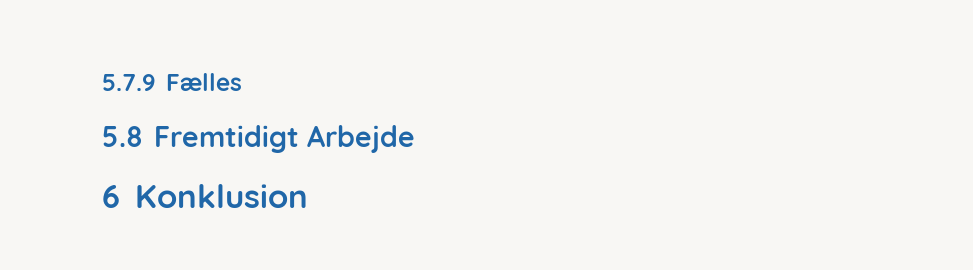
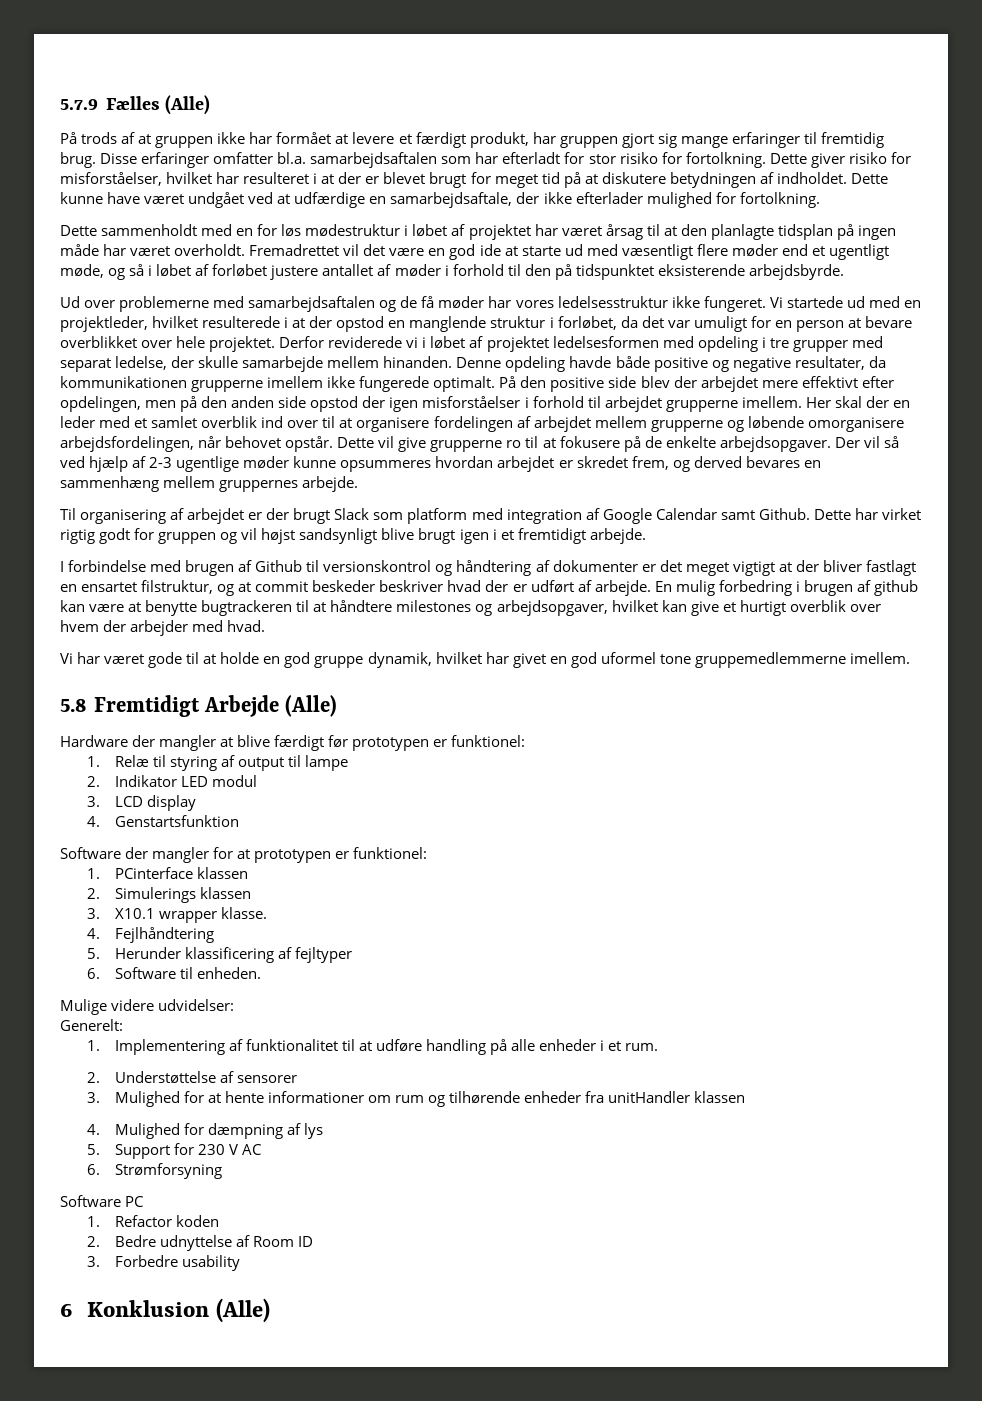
- 5.7.9 Fælles
- 5.8 Fremtidigt Arbejde
+ 5.7.9 Fælles (Alle)
+ På trods af at gruppen ikke har formået at levere et færdigt produkt, har gruppen gjort sig mange erfaringer til fremtidig brug. Disse erfaringer omfatter bl.a. samarbejdsaftalen som har efterladt for stor risiko for fortolkning. Dette giver risiko for misforståelser, hvilket har resulteret i at der er blevet brugt for meget tid på at diskutere betydningen af indholdet. Dette kunne have været undgået ved at udfærdige en samarbejdsaftale, der ikke efterlader mulighed for fortolkning.
+ Dette sammenholdt med en for løs mødestruktur i løbet af projektet har været årsag til at den planlagte tidsplan på ingen måde har været overholdt. Fremadrettet vil det være en god ide at starte ud med væsentligt flere møder end et ugentligt møde, og så i løbet af forløbet justere antallet af møder i forhold til den på tidspunktet eksisterende arbejdsbyrde.
+ Ud over problemerne med samarbejdsaftalen og de få møder har vores ledelsesstruktur ikke fungeret. Vi startede ud med en projektleder, hvilket resulterede i at der opstod en manglende struktur i forløbet, da det var umuligt for en person at bevare overblikket over hele projektet. Derfor reviderede vi i løbet af projektet ledelsesformen med opdeling i tre grupper med separat ledelse, der skulle samarbejde mellem hinanden. Denne opdeling havde både positive og negative resultater, da kommunikationen grupperne imellem ikke fungerede optimalt. På den positive side blev der arbejdet mere effektivt efter opdelingen, men på den anden side opstod der igen misforståelser i forhold til arbejdet grupperne imellem. Her skal der en leder med et samlet overblik ind over til at organisere fordelingen af arbejdet mellem grupperne og løbende omorganisere arbejdsfordelingen, når behovet opstår. Dette vil give grupperne ro til at fokusere på de enkelte arbejdsopgaver. Der vil så ved hjælp af 2-3 ugentlige møder kunne opsummeres hvordan arbejdet er skredet frem, og derved bevares en sammenhæng mellem gruppernes arbejde.
+ Til organisering af arbejdet er der brugt Slack som platform med integration af Google Calendar samt Github. Dette har virket rigtig godt for gruppen og vil højst sandsynligt blive brugt igen i et fremtidigt arbejde.
+ I forbindelse med brugen af Github til versionskontrol og håndtering af dokumenter er det meget vigtigt at der bliver fastlagt en ensartet filstruktur, og at commit beskeder beskriver hvad der er udført af arbejde. En mulig forbedring i brugen af github kan være at benytte bugtrackeren til at håndtere milestones og arbejdsopgaver, hvilket kan give et hurtigt overblik over hvem der arbejder med hvad.
+ Vi har været gode til at holde en god gruppe dynamik, hvilket har givet en god uformel tone gruppemedlemmerne imellem.
+ 5.8 Fremtidigt Arbejde (Alle)
+ Hardware der mangler at blive færdigt før prototypen er funktionel:
+ 1. Relæ til styring af output til lampe
+ 2. Indikator LED modul
+ 3. LCD display
+ 4. Genstartsfunktion
+ Software der mangler for at prototypen er funktionel:
+ 1. PCinterface klassen
+ 2. Simulerings klassen
+ 3. X10.1 wrapper klasse.
+ 4. Fejlhåndtering
+ 5. Herunder klassificering af fejltyper
+ 6. Software til enheden.
+ Mulige videre udvidelser:
+ Generelt:
+ 1. Implementering af funktionalitet til at udføre handling på alle enheder i et rum.
+ 2. Understøttelse af sensorer
+ 3. Mulighed for at hente informationer om rum og tilhørende enheder fra unitHandler klassen
+ 4. Mulighed for dæmpning af lys
+ 5. Support for 230 V AC
+ 6. Strømforsyning
+ Software PC
+ 1. Refactor koden
+ 2. Bedre udnyttelse af Room ID
+ 3. Forbedre usability
- 6 Konklusion
+ 6 Konklusion (Alle)

